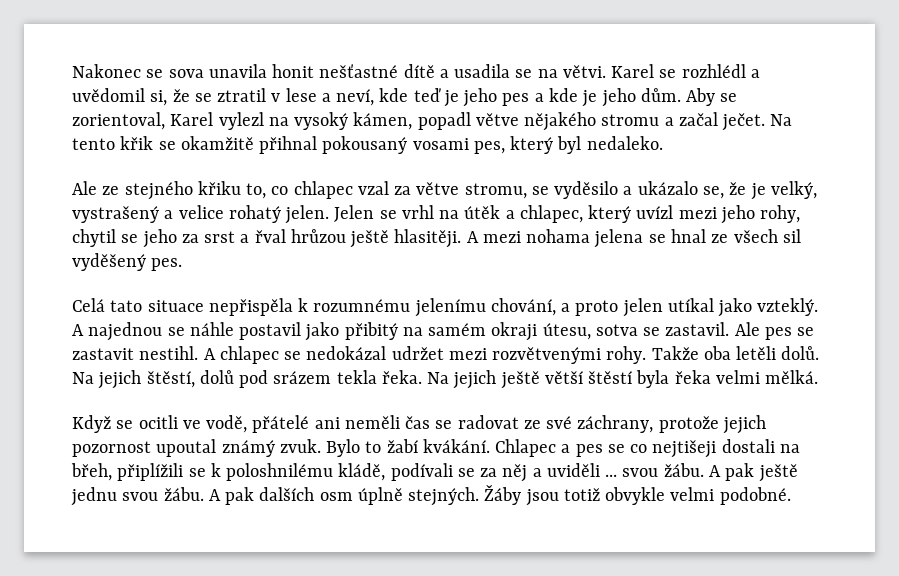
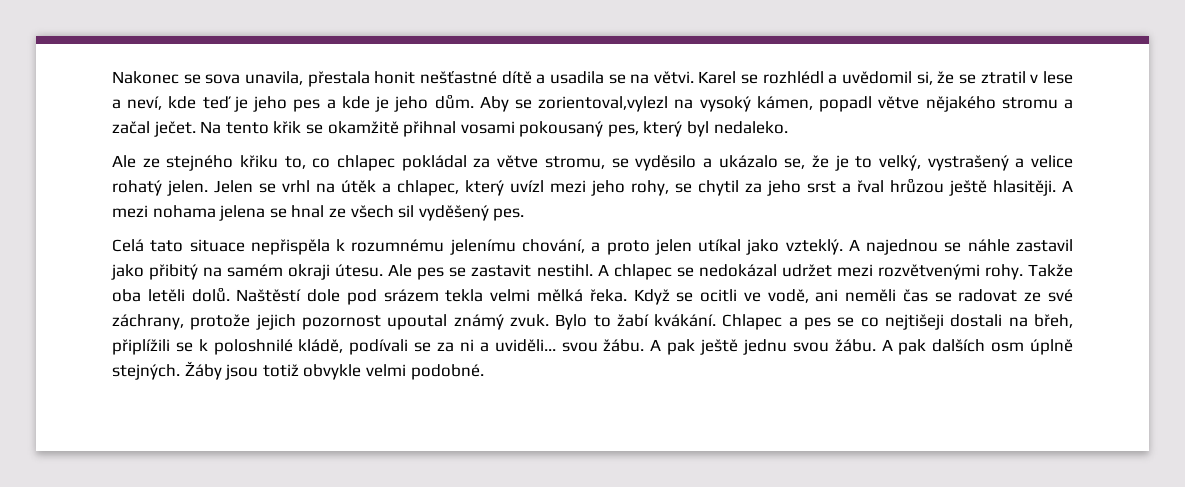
- Nakonec se sova unavila honit nešťastné dítě a usadila se na větvi.
+ Nakonec se sova unavila, přestala honit nešťastné dítě a usadila se na větvi.
- Aby se zorientoval, Karel vylezl na vysoký kámen, popadl větve nějakého stromu a začal ječet.
+ Aby se zorientoval,vylezl na vysoký kámen, popadl větve nějakého stromu a začal ječet.
- Na tento křik se okamžitě přihnal pokousaný vosami pes, který byl nedaleko.
+ Na tento křik se okamžitě přihnal vosami pokousaný pes, který byl nedaleko.
- Ale ze stejného křiku to, co chlapec vzal za větve stromu, se vyděsilo a ukázalo se, že je velký, vystrašený a velice rohatý jelen.
+ Ale ze stejného křiku to, co chlapec pokládal za větve stromu, se vyděsilo a ukázalo se, že je to velký, vystrašený a velice rohatý jelen.
- Jelen se vrhl na útěk a chlapec, který uvízl mezi jeho rohy, chytil se jeho za srst a řval hrůzou ještě hlasitěji.
+ Jelen se vrhl na útěk a chlapec, který uvízl mezi jeho rohy, se chytil za jeho srst a řval hrůzou ještě hlasitěji.
- A najednou se náhle postavil jako přibitý na samém okraji útesu, sotva se zastavil.
+ A najednou se náhle zastavil jako přibitý na samém okraji útesu.
- Na jejich štěstí, dolů pod srázem tekla řeka. Na jejich ještě větší štěstí byla řeka velmi mělká.
- Když se ocitli ve vodě, přátelé ani neměli čas se radovat ze své záchrany, protože jejich pozornost upoutal známý zvuk.
+ Naštěstí dole pod srázem tekla velmi mělká řeka. Když se ocitli ve vodě, ani neměli čas se radovat ze své záchrany, protože jejich pozornost upoutal známý zvuk.
- Chlapec a pes se co nejtišeji dostali na břeh, připlížili se k poloshnilému kládě, podívali se za něj a uviděli ... svou žábu.
+ Chlapec a pes se co nejtišeji dostali na břeh, připlížili se k poloshnilé kládě, podívali se za ni a uviděli... svou žábu.

